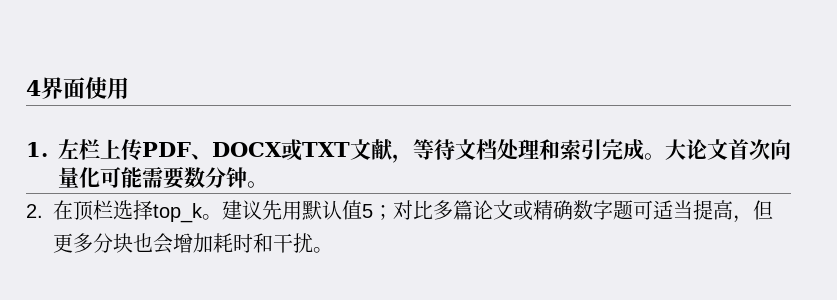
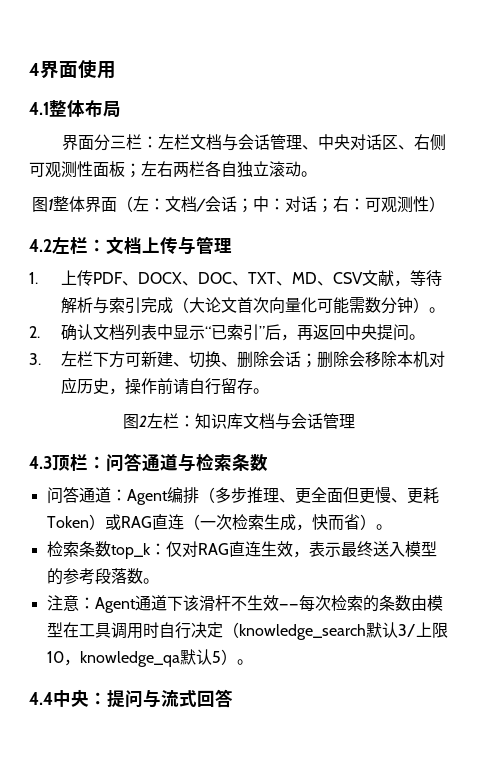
- 1.左栏上传PDF、DOCX或TXT文献，等待文档处理和索引完成。大论文首次向量化可能需要数分钟。
+ 4.1整体布局
+ 界面分三栏：左栏文档与会话管理、中央对话区、右侧可观测性面板；左右两栏各自独立滚动。
+ 图1整体界面（左：文档/会话；中：对话；右：可观测性）
+ 4.2左栏：文档上传与管理
+ 1.上传PDF、DOCX、DOC、TXT、MD、CSV文献，等待解析与索引完成（大论文首次向量化可能需数分钟）。
- 2.在顶栏选择top_k。建议先用默认值5；对比多篇论文或精确数字题可适当提高，但更多分块也会增加耗时和干扰。
+ 2.确认文档列表中显示“已索引”后，再返回中央提问。
+ 3.左栏下方可新建、切换、删除会话；删除会移除本机对应历史，操作前请自行留存。
+ 图2左栏：知识库文档与会话管理
+ 4.3顶栏：问答通道与检索条数
+ 问答通道：Agent编排（多步推理、更全面但更慢、更耗Token）或RAG直连（一次检索生成，快而省）。
+ 检索条数top_k：仅对RAG直连生效，表示最终送入模型的参考段落数。
+ 注意：Agent通道下该滑杆不生效——每次检索的条数由模型在工具调用时自行决定（knowledge_search默认3/上限10，knowledge_qa默认5）。
+ 4.4中央：提问与流式回答

